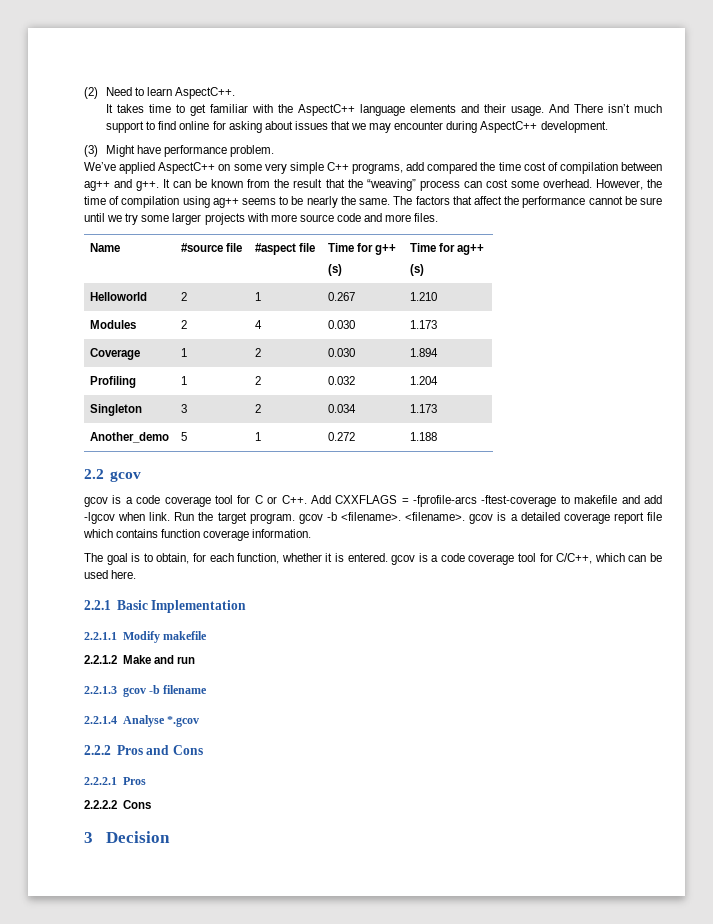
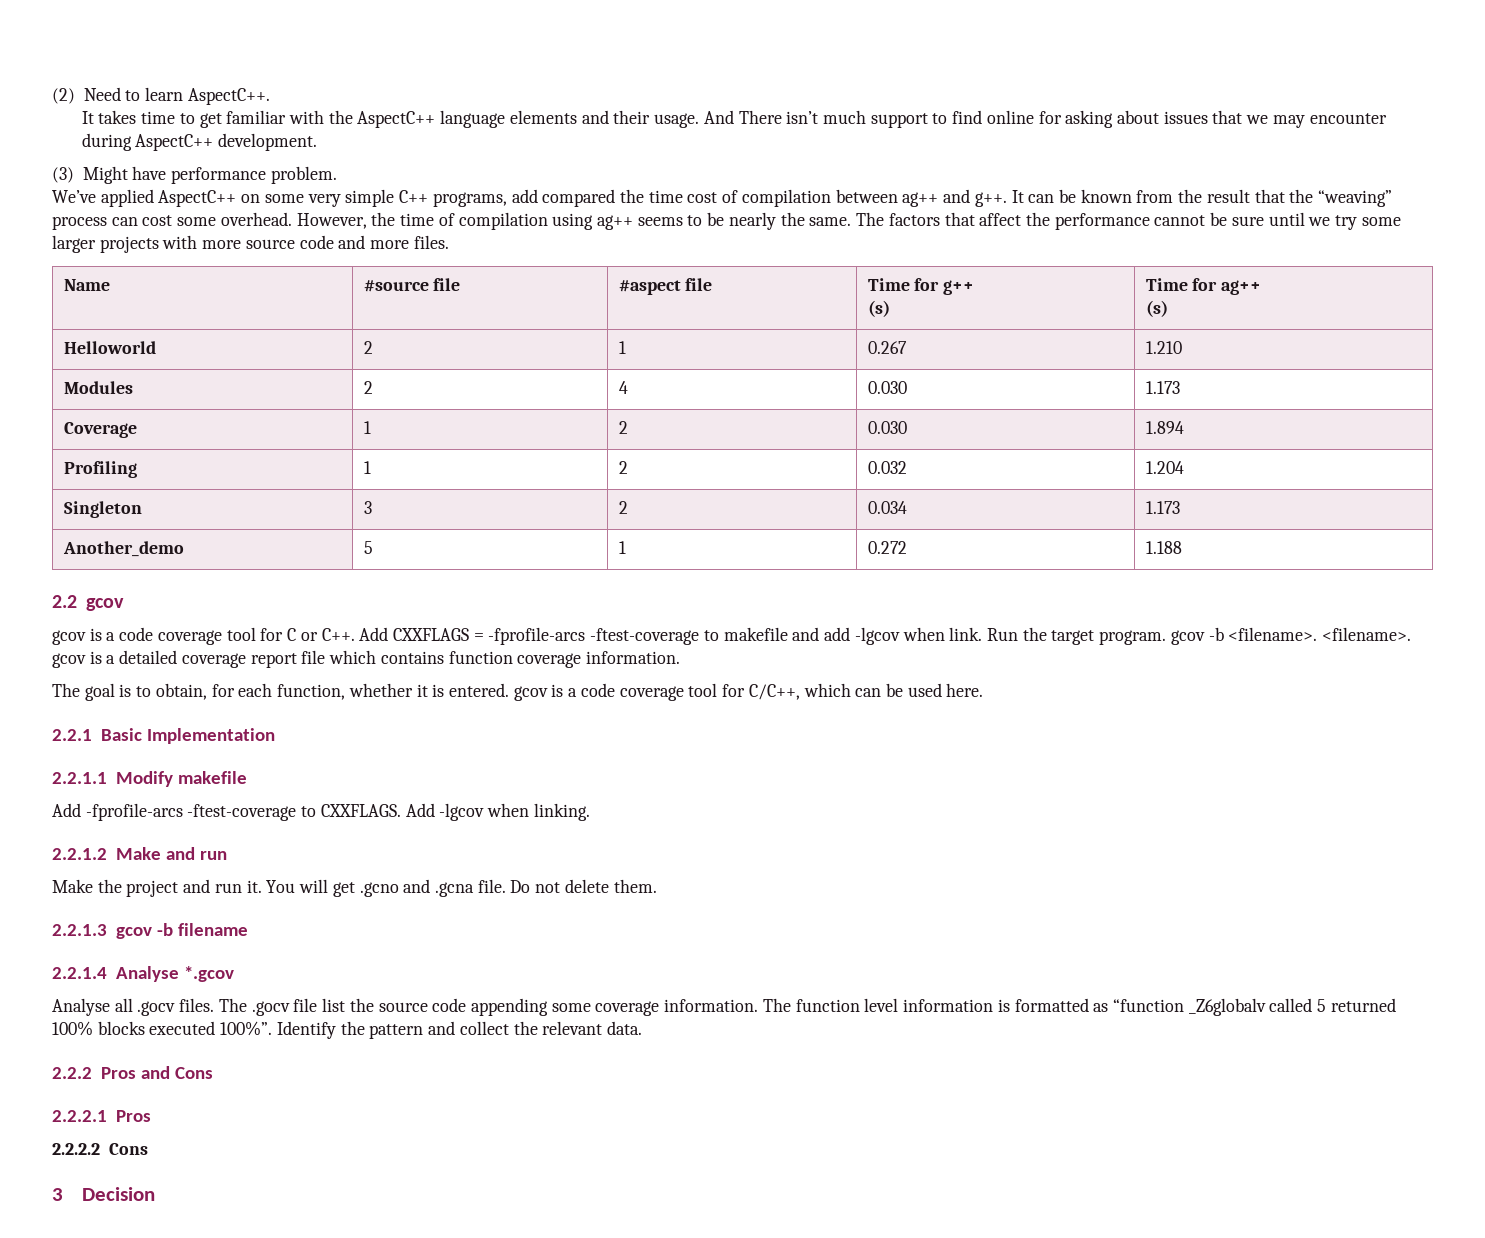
+ Add -fprofile-arcs -ftest-coverage to CXXFLAGS. Add -lgcov when linking.
  2.2.1.2 Make and run
+ Make the project and run it. You will get .gcno and .gcna file. Do not delete them.
+ Analyse all .gocv files. The .gocv file list the source code appending some coverage information. The function level information is formatted as “function _Z6globalv called 5 returned 100% blocks executed 100%”. Identify the pattern and collect the relevant data.

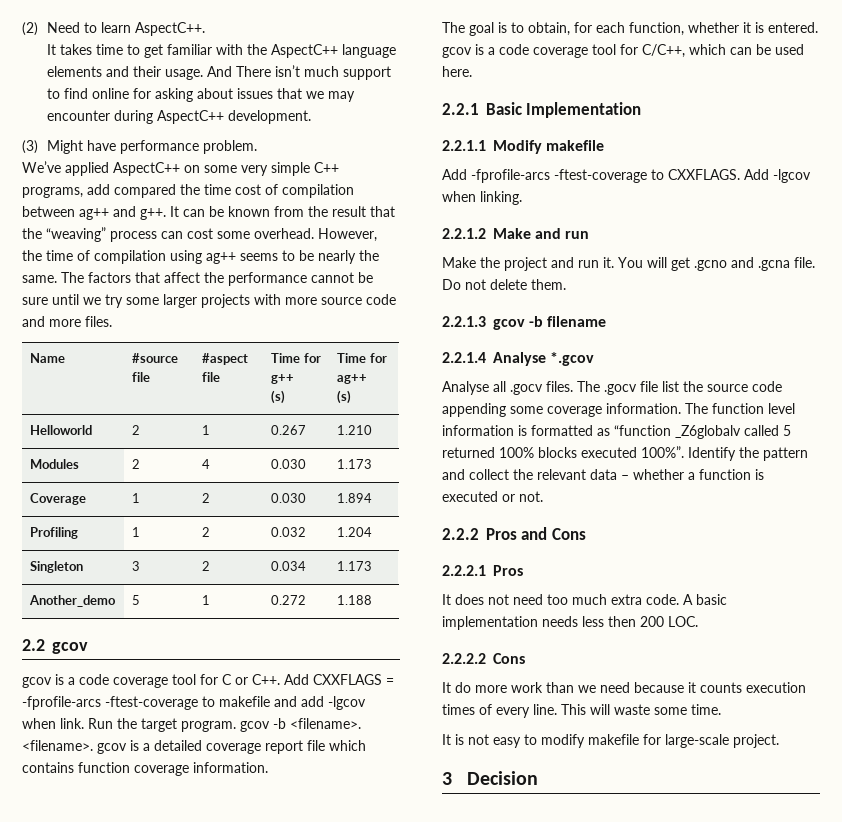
- Identify the pattern and collect the relevant data.
+ Identify the pattern and collect the relevant data – whether a function is executed or not.
+ It does not need too much extra code. A basic implementation needs less then 200 LOC.
  2.2.2.2 Cons
+ It do more work than we need because it counts execution times of every line. This will waste some time.
+ It is not easy to modify makefile for large-scale project.

